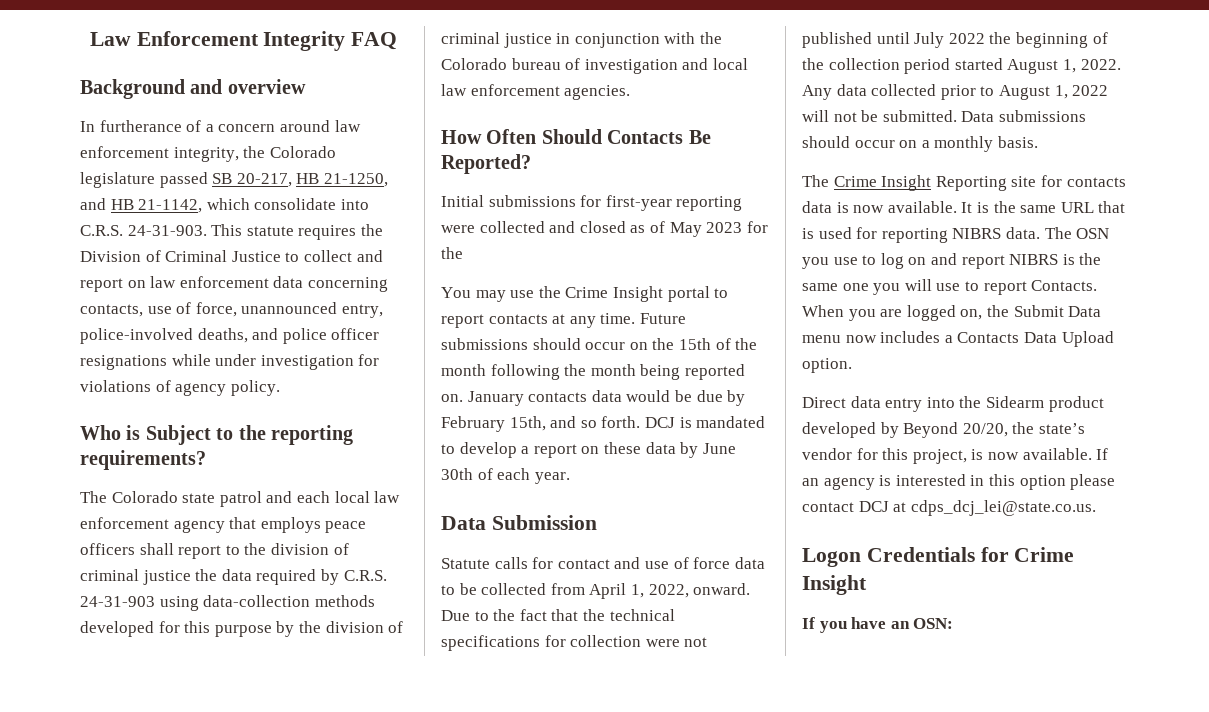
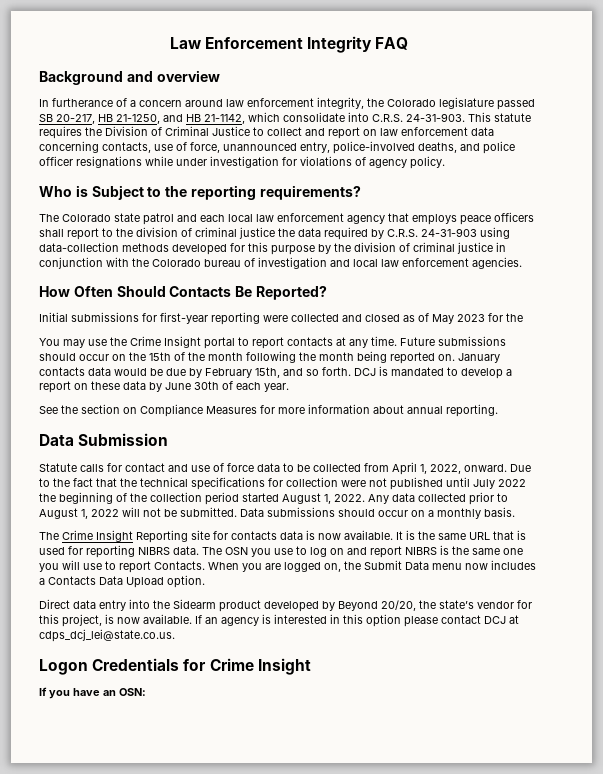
+ See the section on Compliance Measures for more information about annual reporting.

